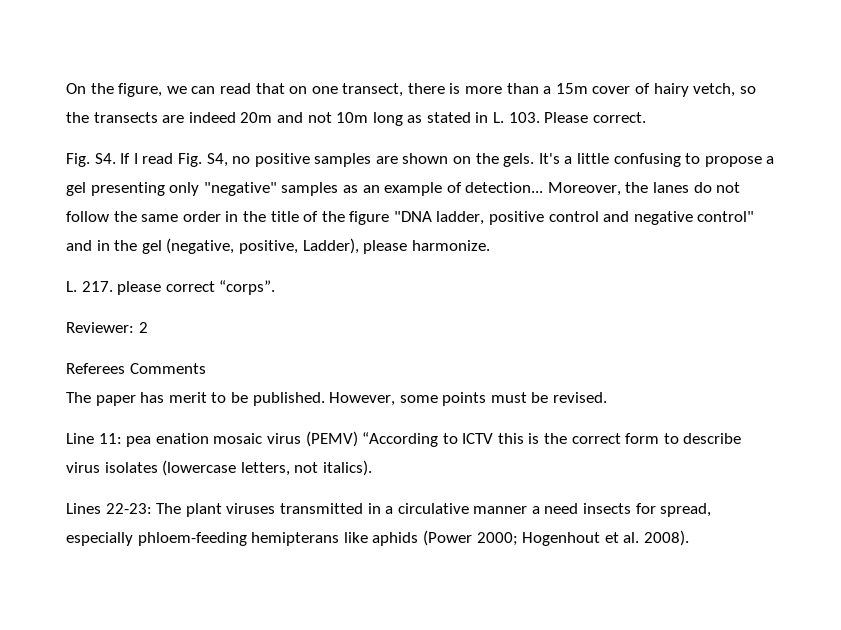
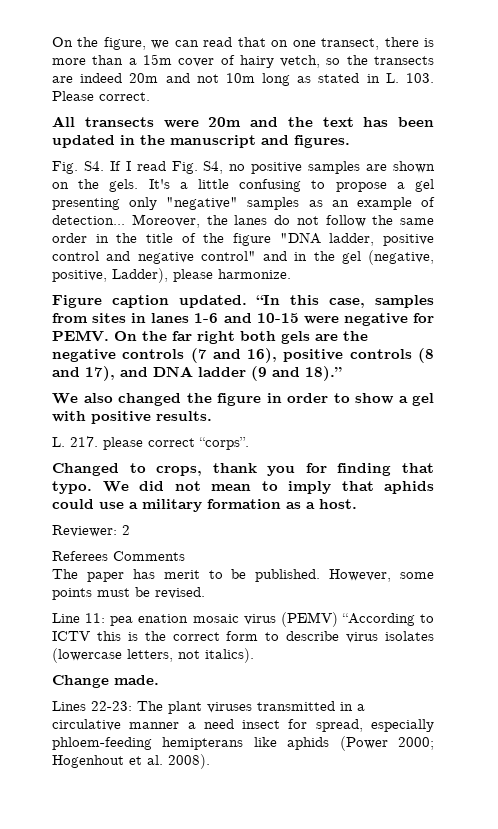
+ All transects were 20m and the text has been updated in the manuscript and figures.
+ Figure caption updated. “In this case, samples from sites in lanes 1-6 and 10-15 were negative for PEMV. On the far right both gels are the negative controls (7 and 16), positive controls (8 and 17), and DNA ladder (9 and 18).”
+ We also changed the figure in order to show a gel with positive results.
+ Changed to crops, thank you for finding that typo. We did not mean to imply that aphids could use a military formation as a host.
+ Change made.
- Lines 22-23: The plant viruses transmitted in a circulative manner a need insects for spread, especially phloem-feeding hemipterans like aphids (Power 2000; Hogenhout et al. 2008).
+ Lines 22-23: The plant viruses transmitted in a circulative manner a need insect for spread, especially phloem-feeding hemipterans like aphids (Power 2000; Hogenhout et al. 2008).

